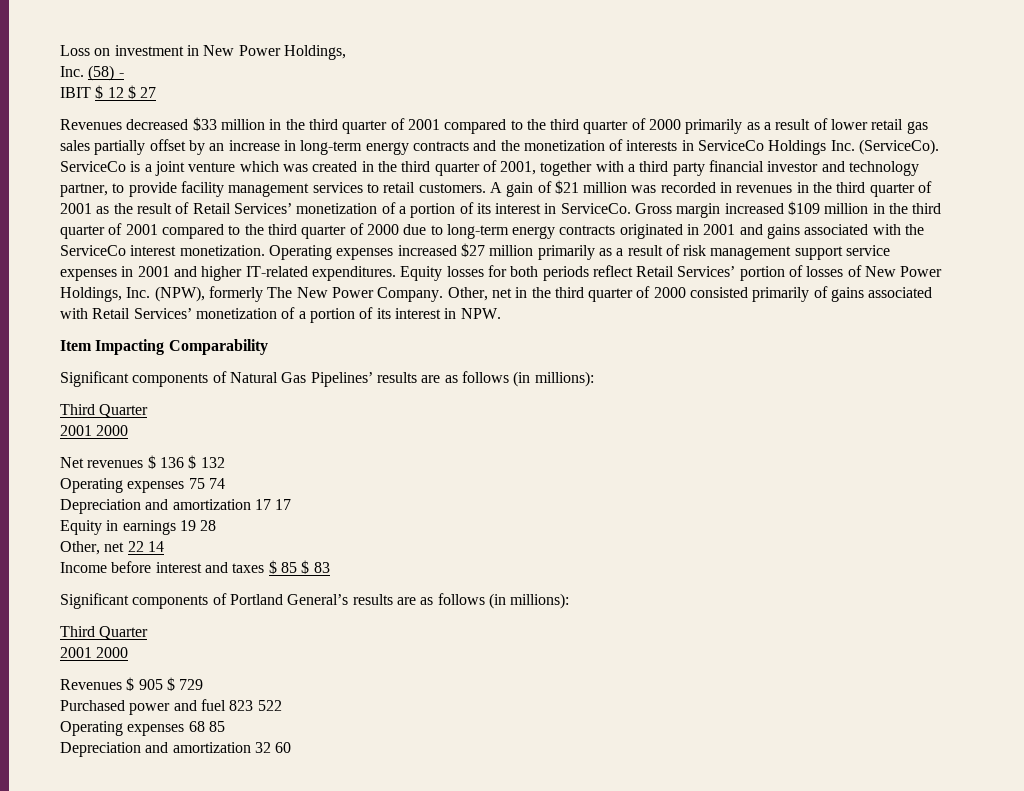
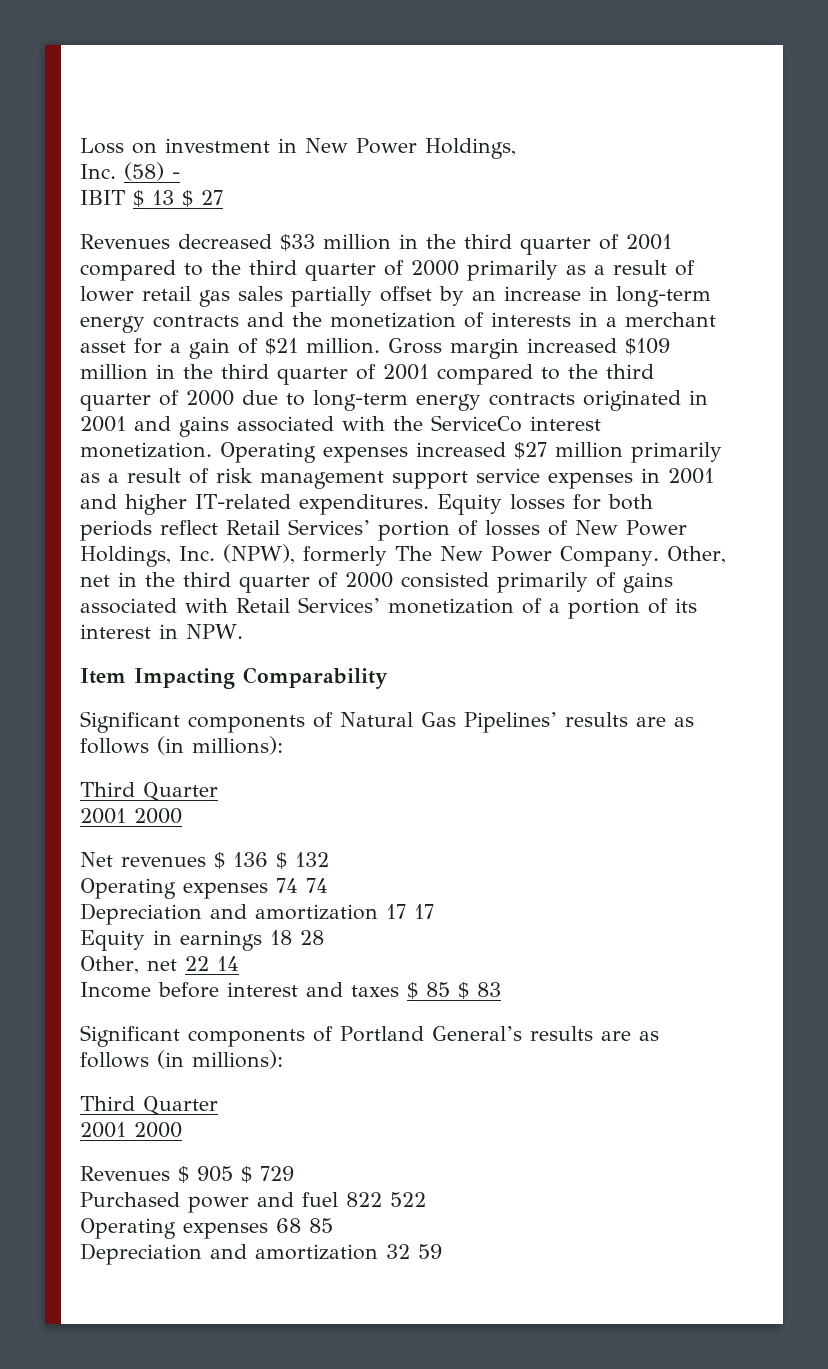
- IBIT $ 12 $ 27
+ IBIT $ 13 $ 27
- Revenues decreased $33 million in the third quarter of 2001 compared to the third quarter of 2000 primarily as a result of lower retail gas sales partially offset by an increase in long-term energy contracts and the monetization of interests in ServiceCo Holdings Inc. (ServiceCo). ServiceCo is a joint venture which was created in the third quarter of 2001, together with a third party financial investor and technology partner, to provide facility management services to retail customers. A gain of $21 million was recorded in revenues in the third quarter of 2001 as the result of Retail Services’ monetization of a portion of its interest in ServiceCo.
+ Revenues decreased $33 million in the third quarter of 2001 compared to the third quarter of 2000 primarily as a result of lower retail gas sales partially offset by an increase in long-term energy contracts and the monetization of interests in a merchant asset for a gain of $21 million.
- Operating expenses 75 74
+ Operating expenses 74 74
- Equity in earnings 19 28
+ Equity in earnings 18 28
- Purchased power and fuel 823 522
+ Purchased power and fuel 822 522
- Depreciation and amortization 32 60
+ Depreciation and amortization 32 59

